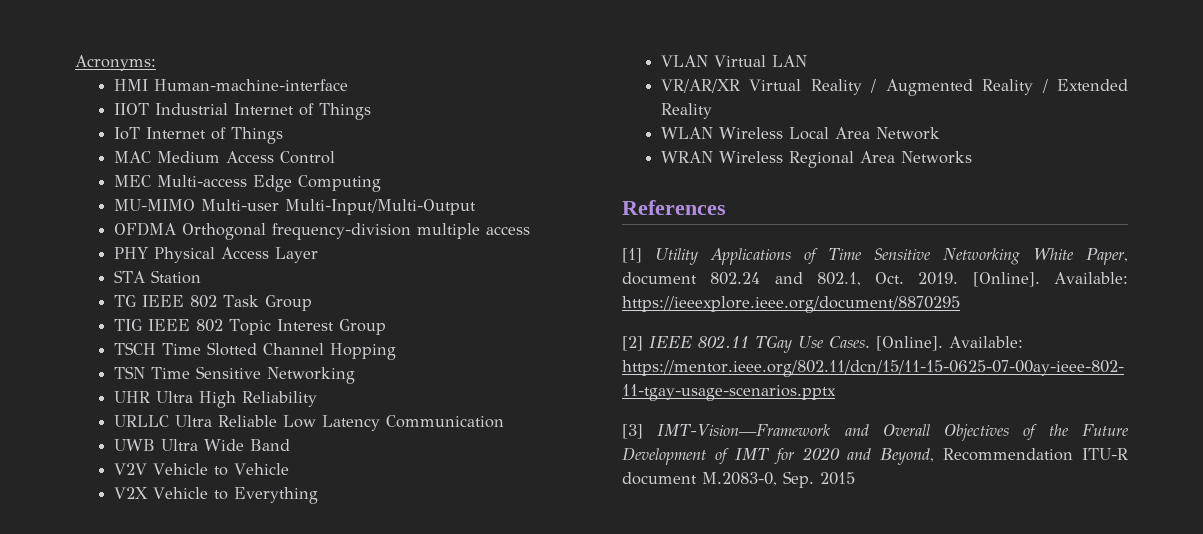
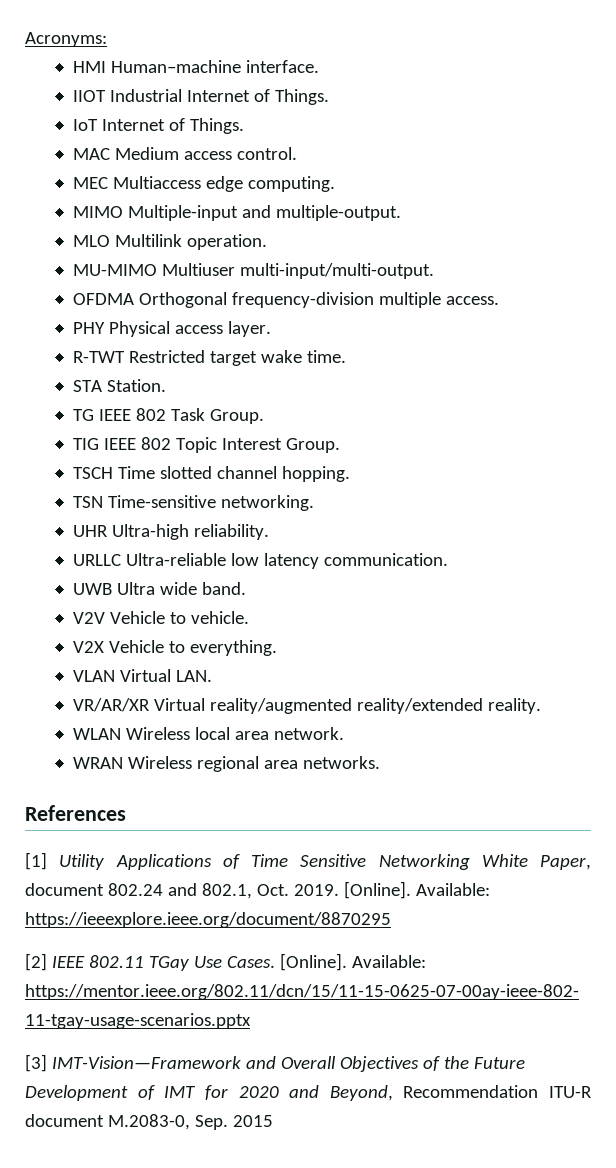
- HMI Human-machine-interface
+ HMI Human–machine interface.
- IIOT Industrial Internet of Things
+ IIOT Industrial Internet of Things.
- IoT Internet of Things
+ IoT Internet of Things.
- MAC Medium Access Control
+ MAC Medium access control.
- MEC Multi-access Edge Computing
+ MEC Multiaccess edge computing.
+ MIMO Multiple-input and multiple-output.
+ MLO Multilink operation.
- MU-MIMO Multi-user Multi-Input/Multi-Output
+ MU-MIMO Multiuser multi-input/multi-output.
- OFDMA Orthogonal frequency-division multiple access
+ OFDMA Orthogonal frequency-division multiple access.
- PHY Physical Access Layer
+ PHY Physical access layer.
+ R-TWT Restricted target wake time.
- STA Station
+ STA Station.
- TG IEEE 802 Task Group
+ TG IEEE 802 Task Group.
- TIG IEEE 802 Topic Interest Group
+ TIG IEEE 802 Topic Interest Group.
- TSCH Time Slotted Channel Hopping
- TSN Time Sensitive Networking
- UHR Ultra High Reliability
- URLLC Ultra Reliable Low Latency Communication
+ TSCH Time slotted channel hopping.
+ TSN Time-sensitive networking.
+ UHR Ultra-high reliability.
+ URLLC Ultra-reliable low latency communication.
- UWB Ultra Wide Band
+ UWB Ultra wide band.
- V2V Vehicle to Vehicle
+ V2V Vehicle to vehicle.
- V2X Vehicle to Everything
+ V2X Vehicle to everything.
- VLAN Virtual LAN
+ VLAN Virtual LAN.
- VR/AR/XR Virtual Reality / Augmented Reality / Extended Reality
+ VR/AR/XR Virtual reality/augmented reality/extended reality.
- WLAN Wireless Local Area Network
+ WLAN Wireless local area network.
- WRAN Wireless Regional Area Networks
+ WRAN Wireless regional area networks.

